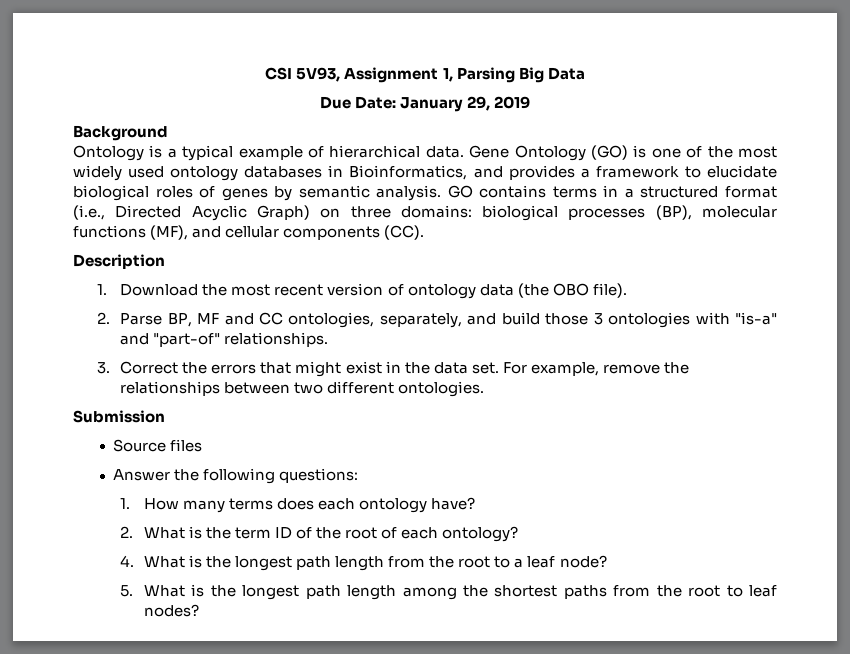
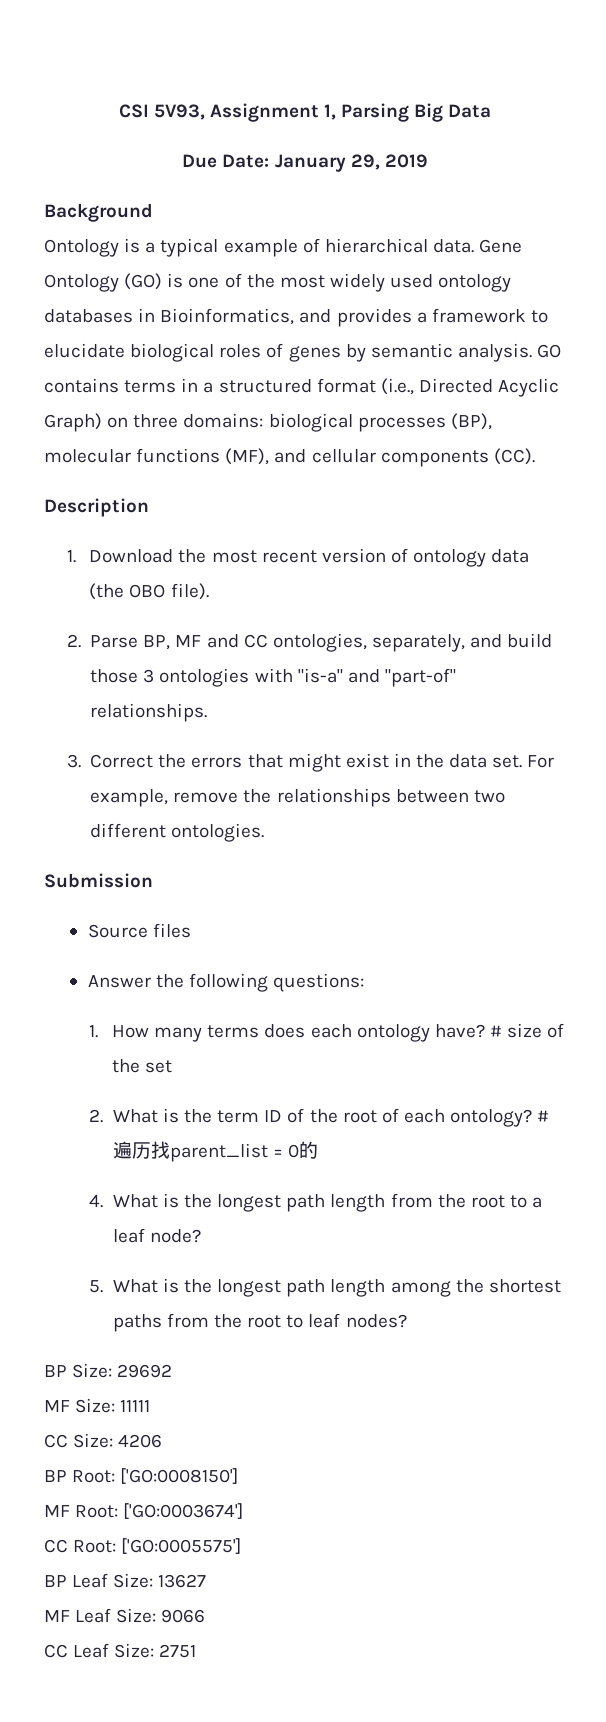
+ # size of the set
+ #遍历找parent_list = 0的
+ BP Size: 29692
+ MF Size: 11111
+ CC Size: 4206
+ BP Root: ['GO:0008150']
+ MF Root: ['GO:0003674']
+ CC Root: ['GO:0005575']
+ BP Leaf Size: 13627
+ MF Leaf Size: 9066
+ CC Leaf Size: 2751

